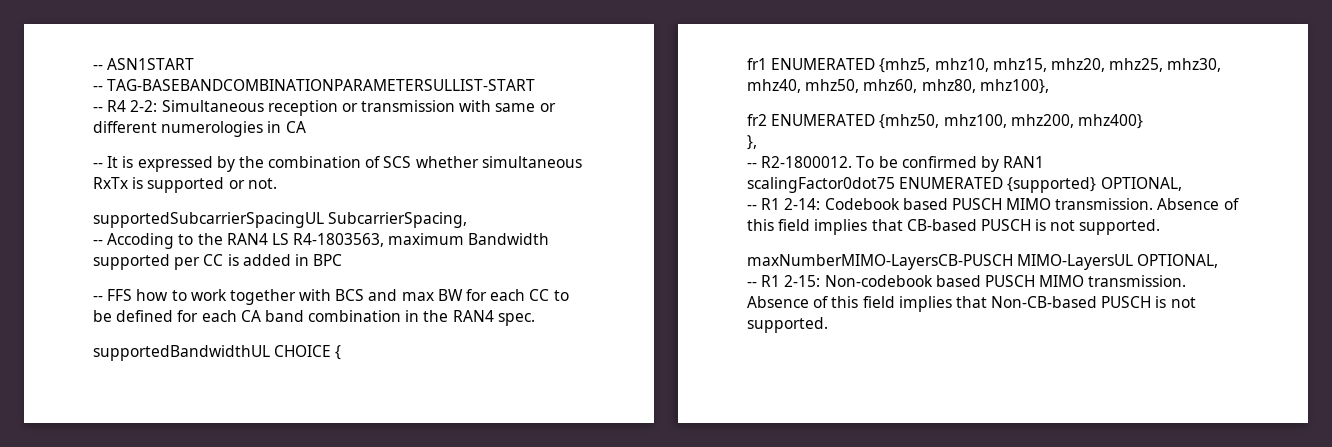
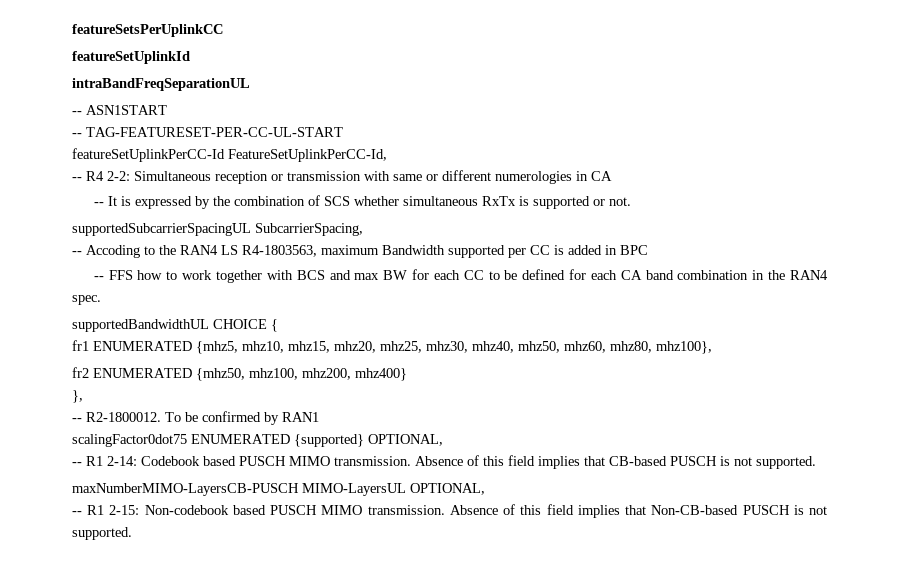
+ featureSetsPerUplinkCC
+ featureSetUplinkId
+ intraBandFreqSeparationUL
- -- TAG-BASEBANDCOMBINATIONPARAMETERSULLIST-START
+ -- TAG-FEATURESET-PER-CC-UL-START
+ featureSetUplinkPerCC-Id FeatureSetUplinkPerCC-Id,

